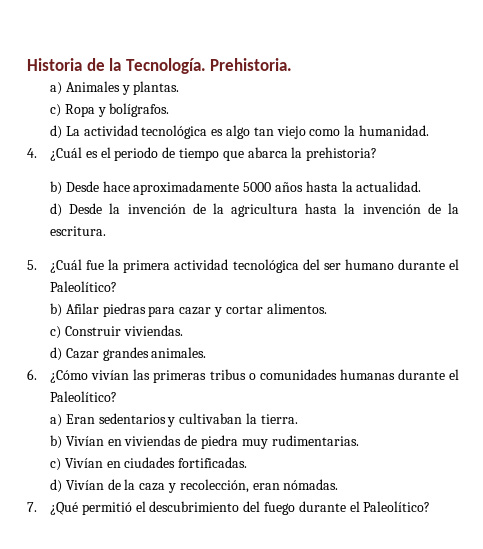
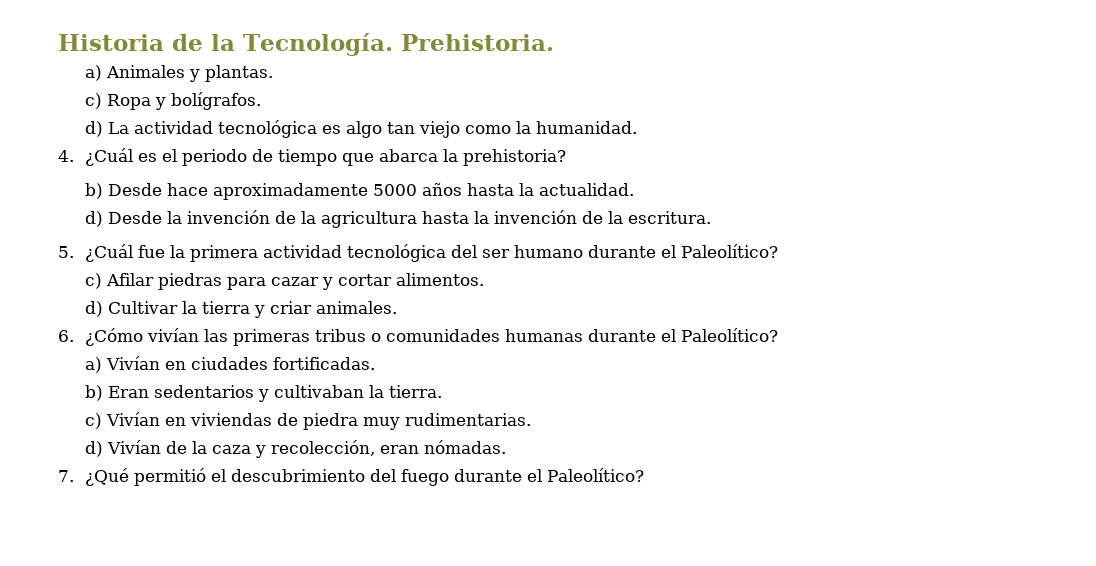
- b) Afilar piedras para cazar y cortar alimentos.
+ c) Afilar piedras para cazar y cortar alimentos.
- c) Construir viviendas.
- d) Cazar grandes animales.
+ d) Cultivar la tierra y criar animales.
- a) Eran sedentarios y cultivaban la tierra.
+ a) Vivían en ciudades fortificadas.
+ b) Eran sedentarios y cultivaban la tierra.
- b) Vivían en viviendas de piedra muy rudimentarias.
+ c) Vivían en viviendas de piedra muy rudimentarias.
- c) Vivían en ciudades fortificadas.

